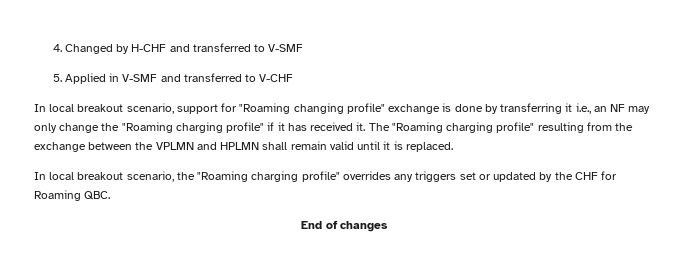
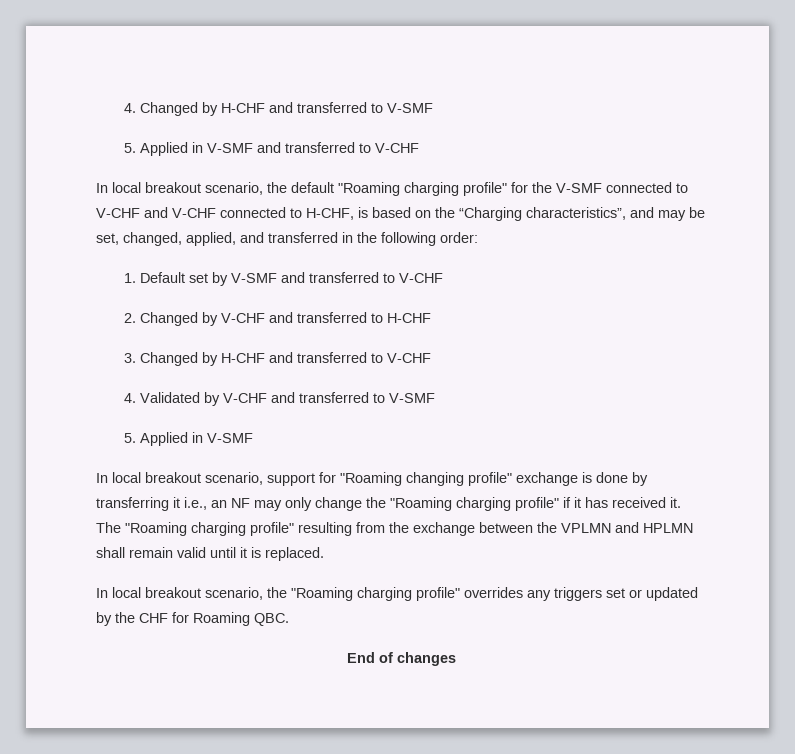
+ In local breakout scenario, the default "Roaming charging profile" for the V-SMF connected to V-CHF and V-CHF connected to H-CHF, is based on the “Charging characteristics”, and may be set, changed, applied, and transferred in the following order:
+ 1. Default set by V-SMF and transferred to V-CHF
+ 2. Changed by V-CHF and transferred to H-CHF
+ 3. Changed by H-CHF and transferred to V-CHF
+ 4. Validated by V-CHF and transferred to V-SMF
+ 5. Applied in V-SMF

